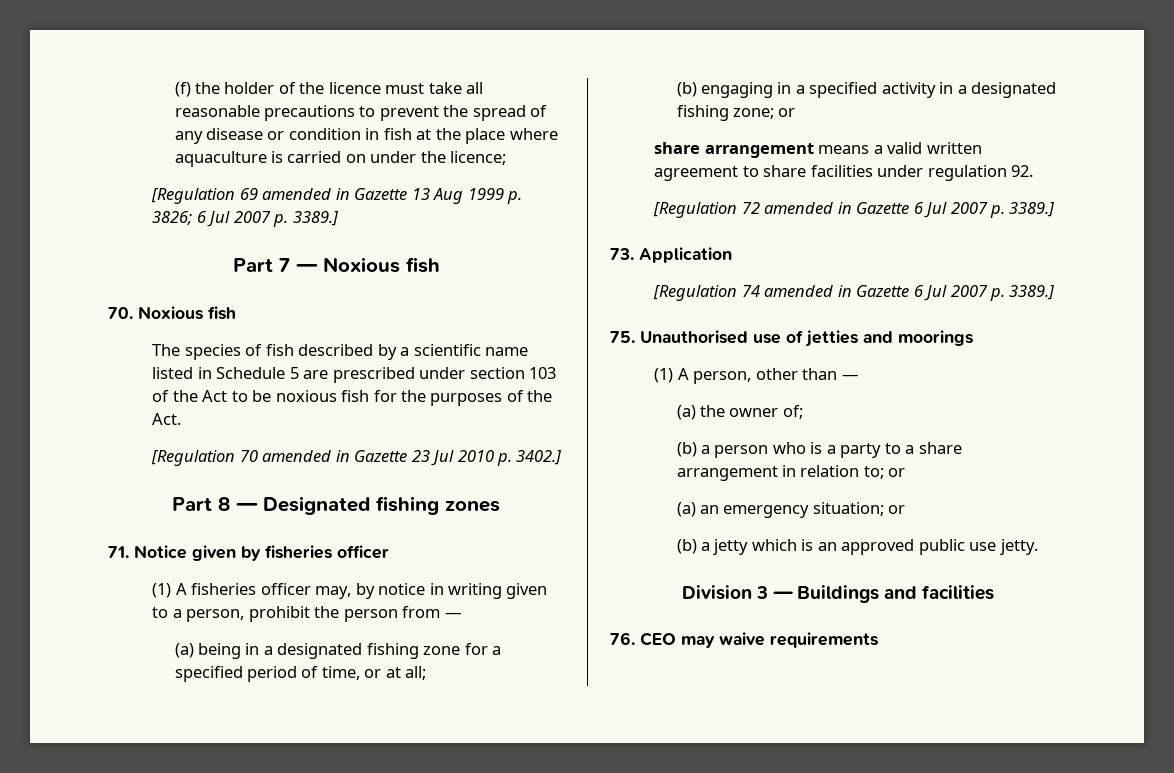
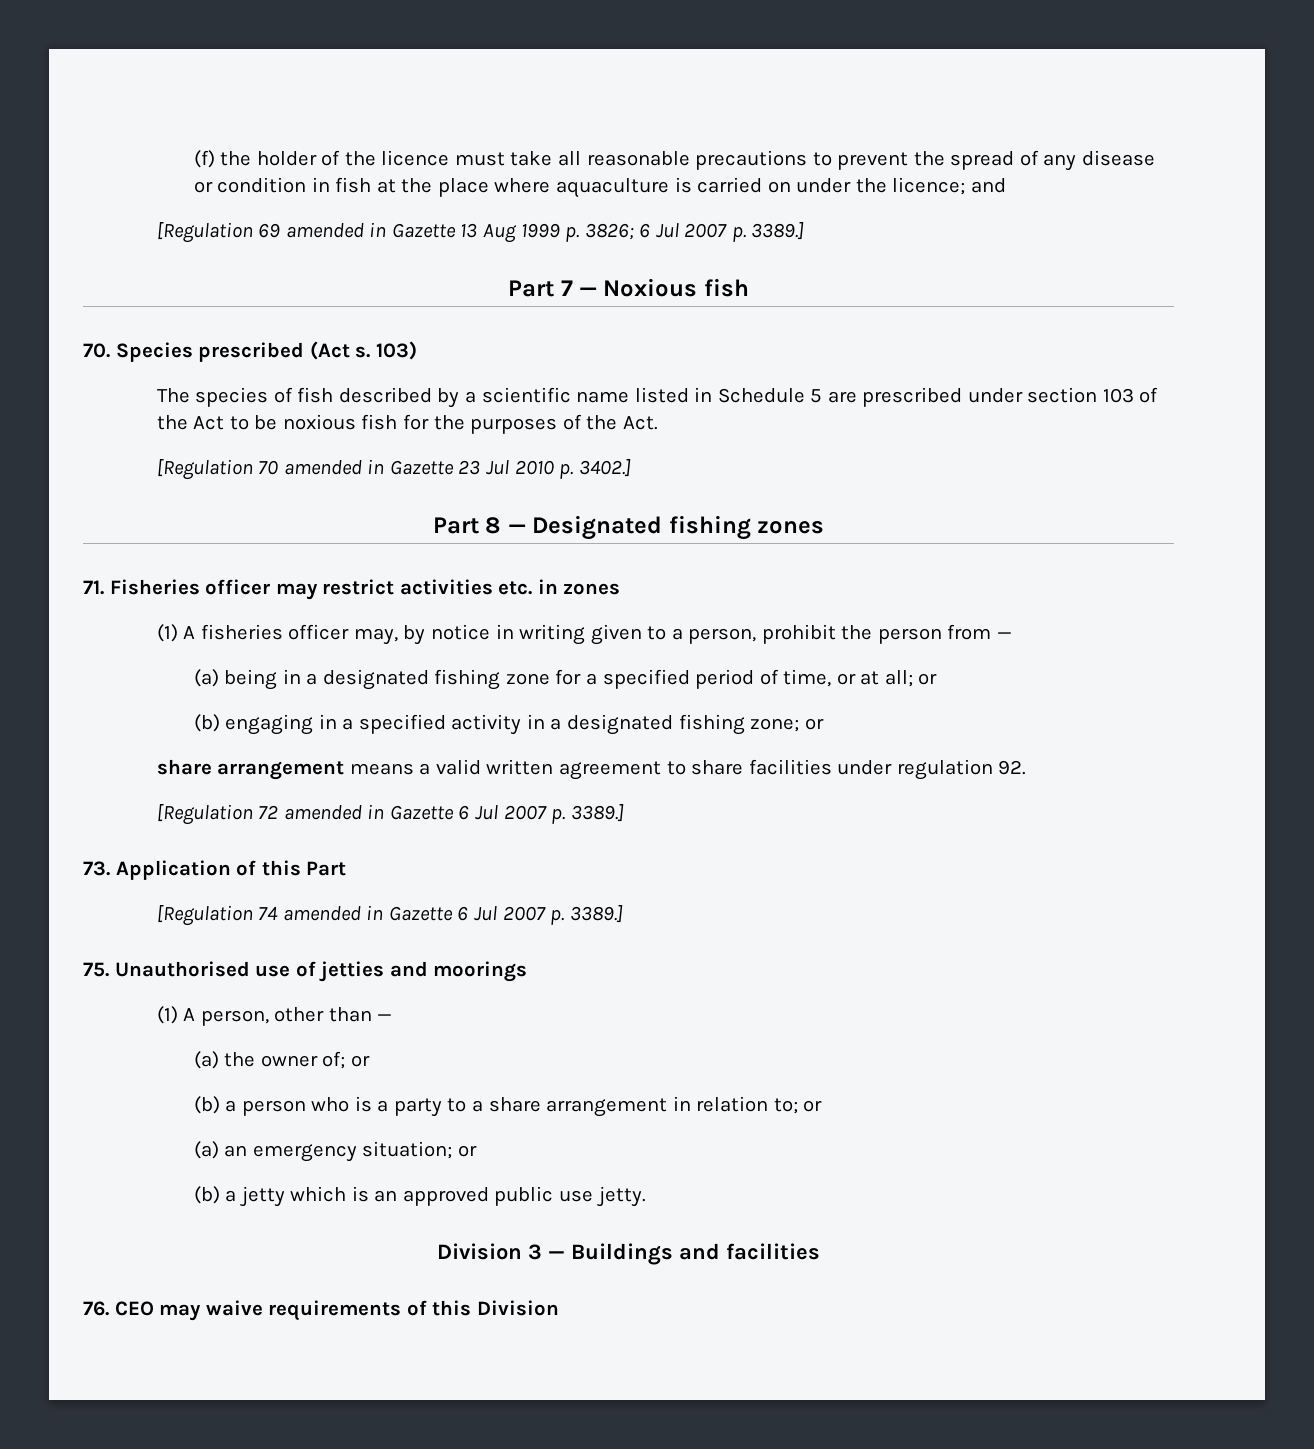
- (f) the holder of the licence must take all reasonable precautions to prevent the spread of any disease or condition in fish at the place where aquaculture is carried on under the licence;
+ (f) the holder of the licence must take all reasonable precautions to prevent the spread of any disease or condition in fish at the place where aquaculture is carried on under the licence; and
- 70. Noxious fish
+ 70. Species prescribed (Act s. 103)
- 71. Notice given by fisheries officer
+ 71. Fisheries officer may restrict activities etc. in zones
- (a) being in a designated fishing zone for a specified period of time, or at all;
+ (a) being in a designated fishing zone for a specified period of time, or at all; or
- 73. Application
+ 73. Application of this Part
- (a) the owner of;
+ (a) the owner of; or
- 76. CEO may waive requirements
+ 76. CEO may waive requirements of this Division

